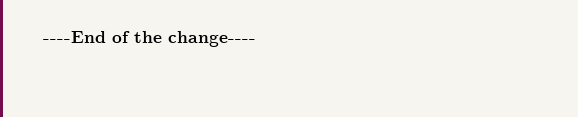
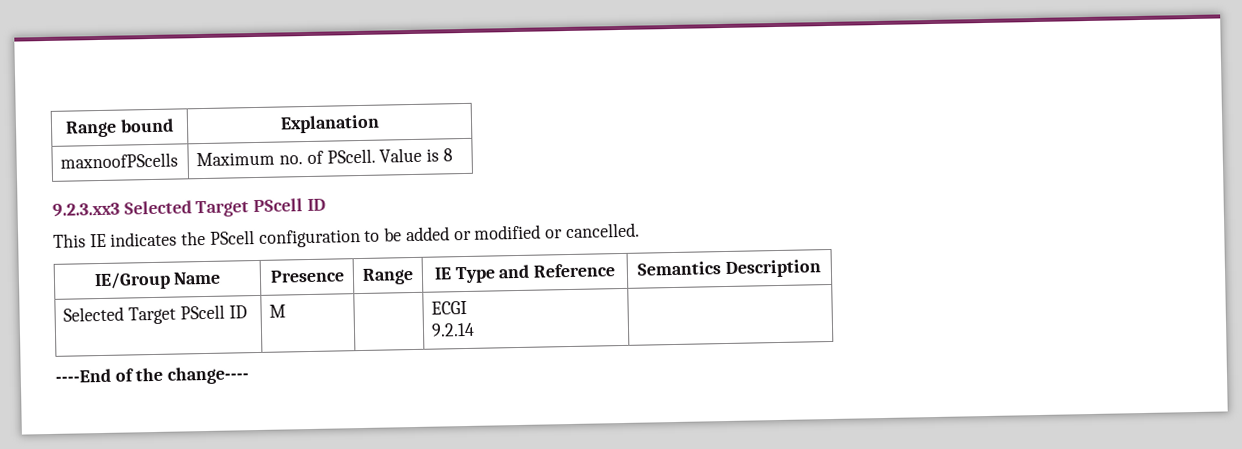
+ Range bound | Explanation
+ maxnoofPScells | Maximum no. of PScell. Value is 8
+ 9.2.3.xx3 Selected Target PScell ID
+ This IE indicates the PScell configuration to be added or modified or cancelled.
+ IE/Group Name | Presence | Range | IE Type and Reference | Semantics Description
+ Selected Target PScell ID | M | | ECGI
+ 9.2.14 |

